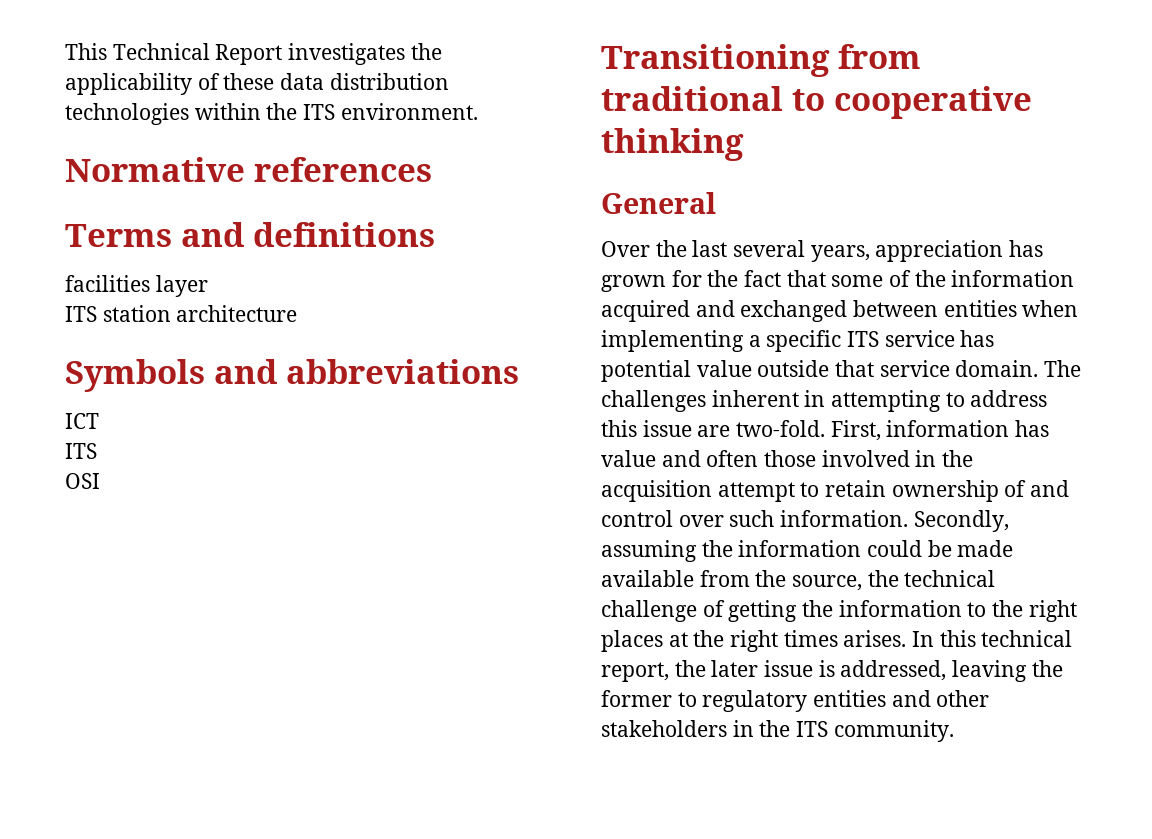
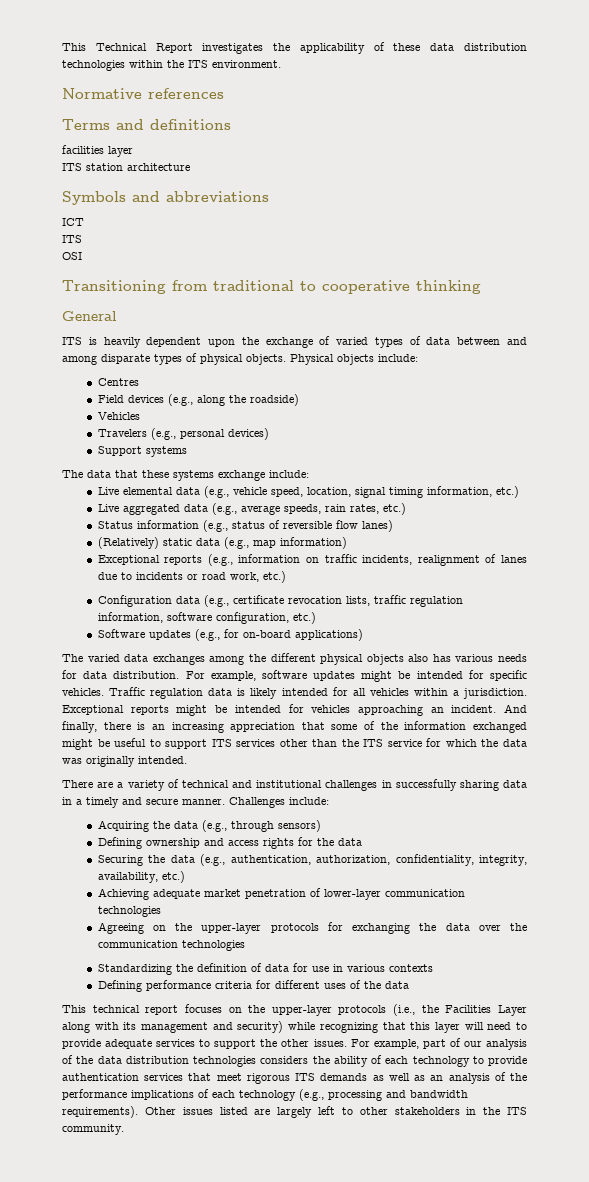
- Over the last several years, appreciation has grown for the fact that some of the information acquired and exchanged between entities when implementing a specific ITS service has potential value outside that service domain. The challenges inherent in attempting to address this issue are two-fold. First, information has value and often those involved in the acquisition attempt to retain ownership of and control over such information. Secondly, assuming the information could be made available from the source, the technical challenge of getting the information to the right places at the right times arises. In this technical report, the later issue is addressed, leaving the former to regulatory entities and other stakeholders in the ITS community.
+ ITS is heavily dependent upon the exchange of varied types of data between and among disparate types of physical objects. Physical objects include:
+ Centres
+ Field devices (e.g., along the roadside)
+ Vehicles
+ Travelers (e.g., personal devices)
+ Support systems
+ The data that these systems exchange include:
+ Live elemental data (e.g., vehicle speed, location, signal timing information, etc.)
+ Live aggregated data (e.g., average speeds, rain rates, etc.)
+ Status information (e.g., status of reversible flow lanes)
+ (Relatively) static data (e.g., map information)
+ Exceptional reports (e.g., information on traffic incidents, realignment of lanes due to incidents or road work, etc.)
+ Configuration data (e.g., certificate revocation lists, traffic regulation information, software configuration, etc.)
+ Software updates (e.g., for on-board applications)
+ The varied data exchanges among the different physical objects also has various needs for data distribution. For example, software updates might be intended for specific vehicles. Traffic regulation data is likely intended for all vehicles within a jurisdiction. Exceptional reports might be intended for vehicles approaching an incident. And finally, there is an increasing appreciation that some of the information exchanged might be useful to support ITS services other than the ITS service for which the data was originally intended.
+ There are a variety of technical and institutional challenges in successfully sharing data in a timely and secure manner. Challenges include:
+ Acquiring the data (e.g., through sensors)
+ Defining ownership and access rights for the data
+ Securing the data (e.g., authentication, authorization, confidentiality, integrity, availability, etc.)
+ Achieving adequate market penetration of lower-layer communication technologies
+ Agreeing on the upper-layer protocols for exchanging the data over the communication technologies
+ Standardizing the definition of data for use in various contexts
+ Defining performance criteria for different uses of the data
+ This technical report focuses on the upper-layer protocols (i.e., the Facilities Layer along with its management and security) while recognizing that this layer will need to provide adequate services to support the other issues. For example, part of our analysis of the data distribution technologies considers the ability of each technology to provide authentication services that meet rigorous ITS demands as well as an analysis of the performance implications of each technology (e.g., processing and bandwidth requirements). Other issues listed are largely left to other stakeholders in the ITS community.

